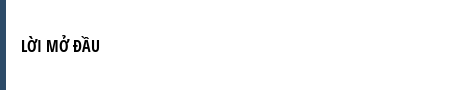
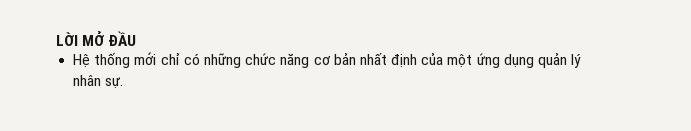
+ Hệ thống mới chỉ có những chức năng cơ bản nhất định của một ứng dụng quản lý nhân sự.

